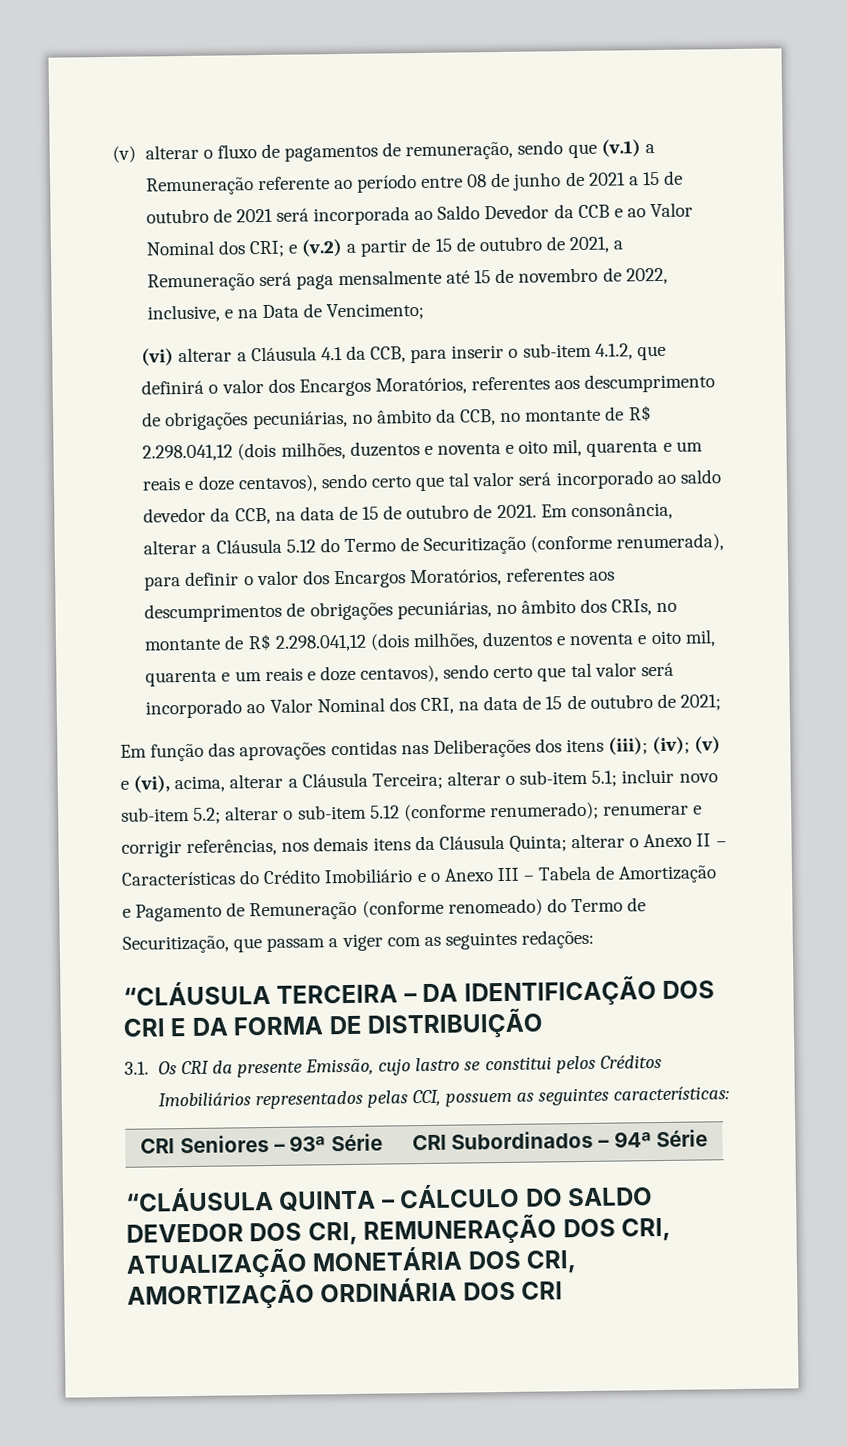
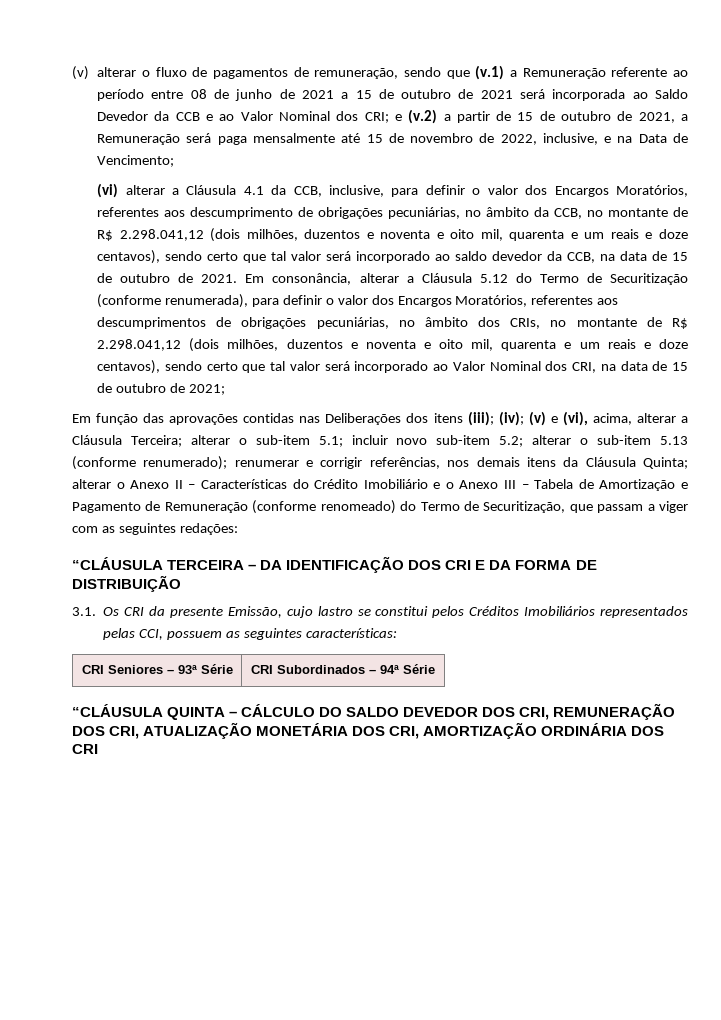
- (vi) alterar a Cláusula 4.1 da CCB, para inserir o sub-item 4.1.2, que definirá o valor dos Encargos Moratórios, referentes aos descumprimento de obrigações pecuniárias, no âmbito da CCB, no montante de R$ 2.298.041,12 (dois milhões, duzentos e noventa e oito mil, quarenta e um reais e doze centavos), sendo certo que tal valor será incorporado ao saldo devedor da CCB, na data de 15 de outubro de 2021.
+ (vi) alterar a Cláusula 4.1 da CCB, inclusive, para definir o valor dos Encargos Moratórios, referentes aos descumprimento de obrigações pecuniárias, no âmbito da CCB, no montante de R$ 2.298.041,12 (dois milhões, duzentos e noventa e oito mil, quarenta e um reais e doze centavos), sendo certo que tal valor será incorporado ao saldo devedor da CCB, na data de 15 de outubro de 2021.
- alterar o sub-item 5.12 (conforme renumerado);
+ alterar o sub-item 5.13 (conforme renumerado);

